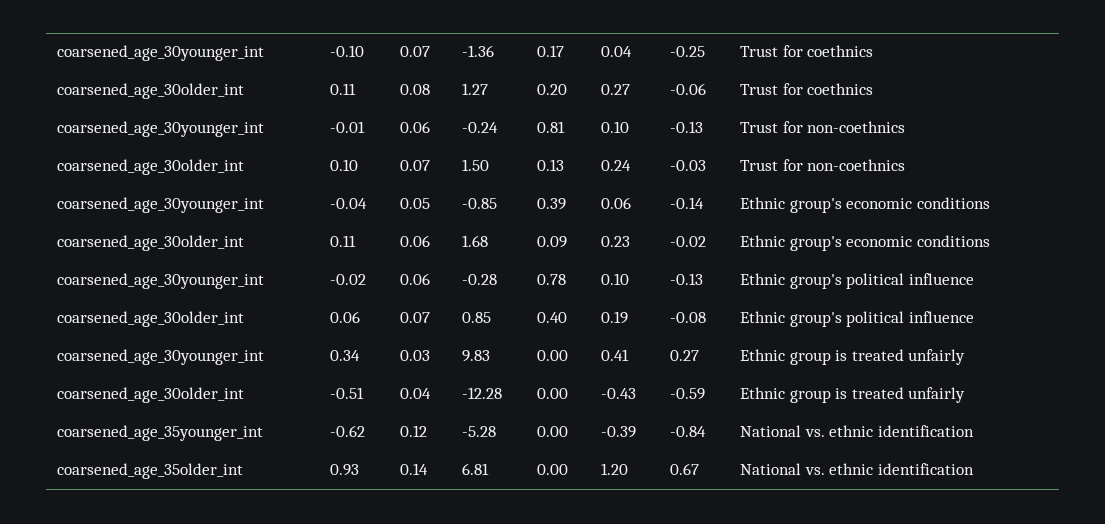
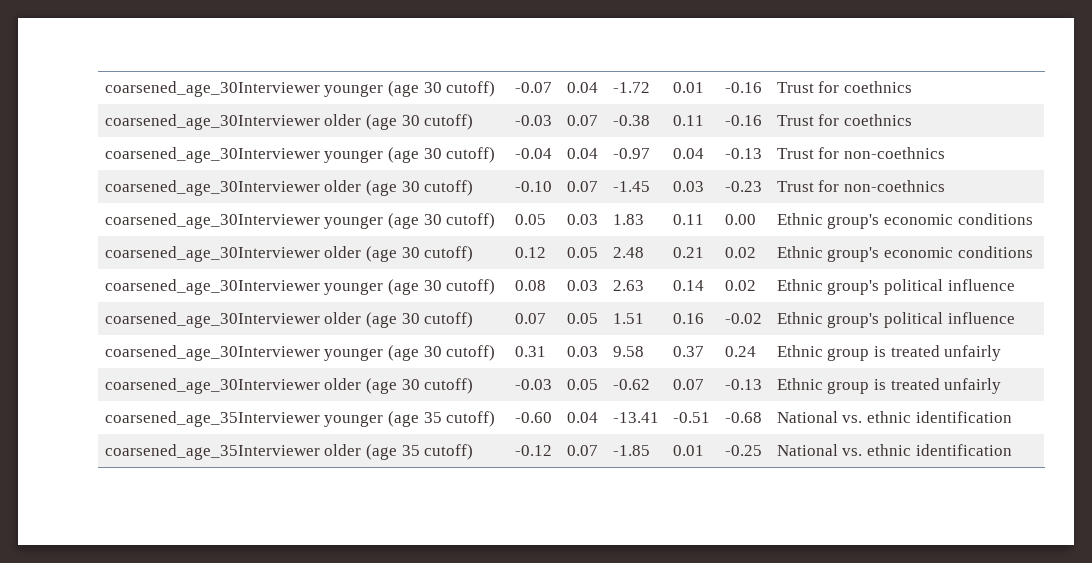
- coarsened_age_30younger_int | -0.10 | 0.07 | -1.36 | 0.17 | 0.04 | -0.25 | Trust for coethnics
- coarsened_age_30older_int | 0.11 | 0.08 | 1.27 | 0.20 | 0.27 | -0.06 | Trust for coethnics
- coarsened_age_30younger_int | -0.01 | 0.06 | -0.24 | 0.81 | 0.10 | -0.13 | Trust for non-coethnics
- coarsened_age_30older_int | 0.10 | 0.07 | 1.50 | 0.13 | 0.24 | -0.03 | Trust for non-coethnics
- coarsened_age_30younger_int | -0.04 | 0.05 | -0.85 | 0.39 | 0.06 | -0.14 | Ethnic group's economic conditions
- coarsened_age_30older_int | 0.11 | 0.06 | 1.68 | 0.09 | 0.23 | -0.02 | Ethnic group's economic conditions
- coarsened_age_30younger_int | -0.02 | 0.06 | -0.28 | 0.78 | 0.10 | -0.13 | Ethnic group's political influence
- coarsened_age_30older_int | 0.06 | 0.07 | 0.85 | 0.40 | 0.19 | -0.08 | Ethnic group's political influence
- coarsened_age_30younger_int | 0.34 | 0.03 | 9.83 | 0.00 | 0.41 | 0.27 | Ethnic group is treated unfairly
- coarsened_age_30older_int | -0.51 | 0.04 | -12.28 | 0.00 | -0.43 | -0.59 | Ethnic group is treated unfairly
- coarsened_age_35younger_int | -0.62 | 0.12 | -5.28 | 0.00 | -0.39 | -0.84 | National vs. ethnic identification
- coarsened_age_35older_int | 0.93 | 0.14 | 6.81 | 0.00 | 1.20 | 0.67 | National vs. ethnic identification
+ coarsened_age_30Interviewer younger (age 30 cutoff) | -0.07 | 0.04 | -1.72 | 0.01 | -0.16 | Trust for coethnics
+ coarsened_age_30Interviewer older (age 30 cutoff) | -0.03 | 0.07 | -0.38 | 0.11 | -0.16 | Trust for coethnics
+ coarsened_age_30Interviewer younger (age 30 cutoff) | -0.04 | 0.04 | -0.97 | 0.04 | -0.13 | Trust for non-coethnics
+ coarsened_age_30Interviewer older (age 30 cutoff) | -0.10 | 0.07 | -1.45 | 0.03 | -0.23 | Trust for non-coethnics
+ coarsened_age_30Interviewer younger (age 30 cutoff) | 0.05 | 0.03 | 1.83 | 0.11 | 0.00 | Ethnic group's economic conditions
+ coarsened_age_30Interviewer older (age 30 cutoff) | 0.12 | 0.05 | 2.48 | 0.21 | 0.02 | Ethnic group's economic conditions
+ coarsened_age_30Interviewer younger (age 30 cutoff) | 0.08 | 0.03 | 2.63 | 0.14 | 0.02 | Ethnic group's political influence
+ coarsened_age_30Interviewer older (age 30 cutoff) | 0.07 | 0.05 | 1.51 | 0.16 | -0.02 | Ethnic group's political influence
+ coarsened_age_30Interviewer younger (age 30 cutoff) | 0.31 | 0.03 | 9.58 | 0.37 | 0.24 | Ethnic group is treated unfairly
+ coarsened_age_30Interviewer older (age 30 cutoff) | -0.03 | 0.05 | -0.62 | 0.07 | -0.13 | Ethnic group is treated unfairly
+ coarsened_age_35Interviewer younger (age 35 cutoff) | -0.60 | 0.04 | -13.41 | -0.51 | -0.68 | National vs. ethnic identification
+ coarsened_age_35Interviewer older (age 35 cutoff) | -0.12 | 0.07 | -1.85 | 0.01 | -0.25 | National vs. ethnic identification

